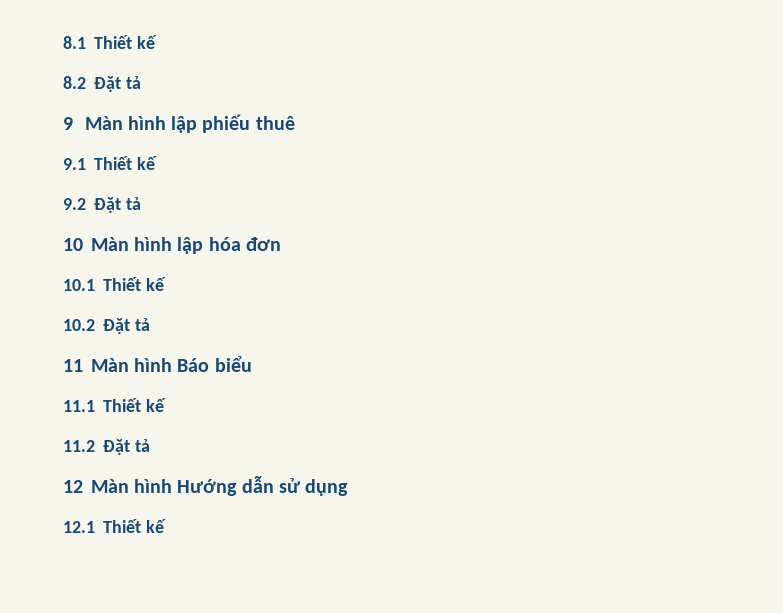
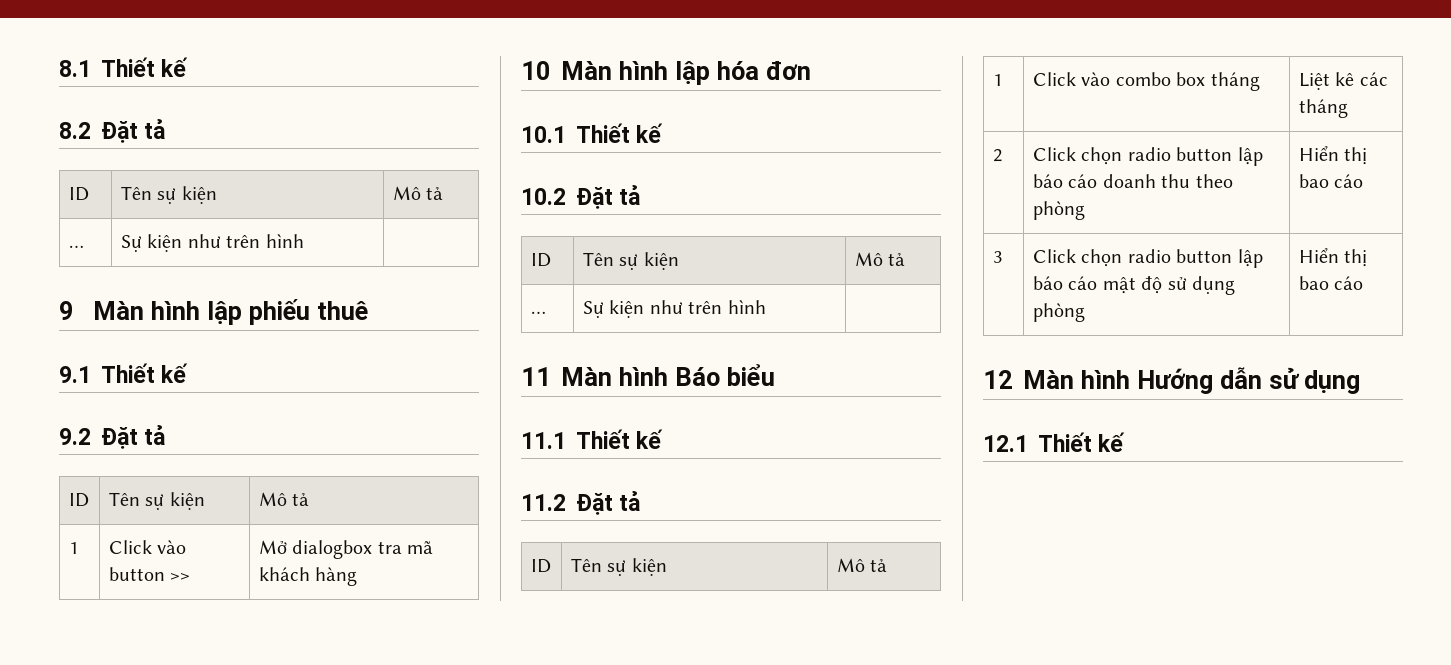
  8.2 Đặt tả
+ ID | Tên sự kiện | Mô tả
+ … | Sự kiện như trên hình |
  9.2 Đặt tả
+ ID | Tên sự kiện | Mô tả
+ 1 | Click vào button >> | Mở dialogbox tra mã khách hàng
  10.2 Đặt tả
+ ID | Tên sự kiện | Mô tả
+ … | Sự kiện như trên hình |
  11.2 Đặt tả
+ ID | Tên sự kiện | Mô tả
+ 1 | Click vào combo box tháng | Liệt kê các tháng
+ 2 | Click chọn radio button lập báo cáo doanh thu theo phòng | Hiển thị bao cáo
+ 3 | Click chọn radio button lập báo cáo mật độ sử dụng phòng | Hiển thị bao cáo

